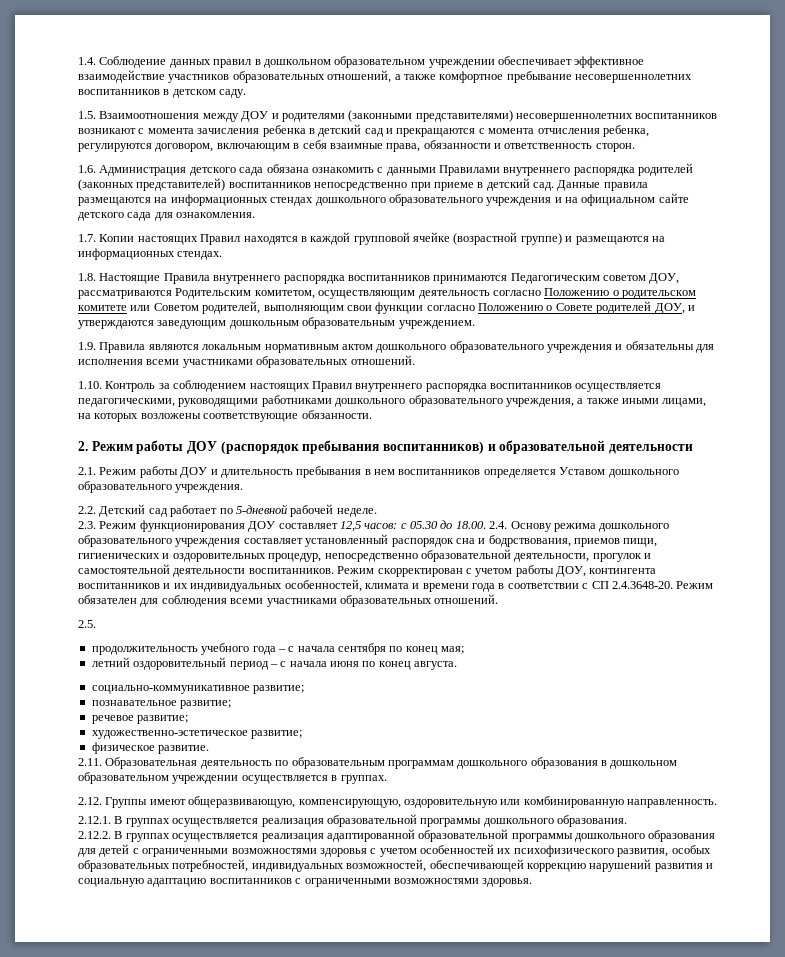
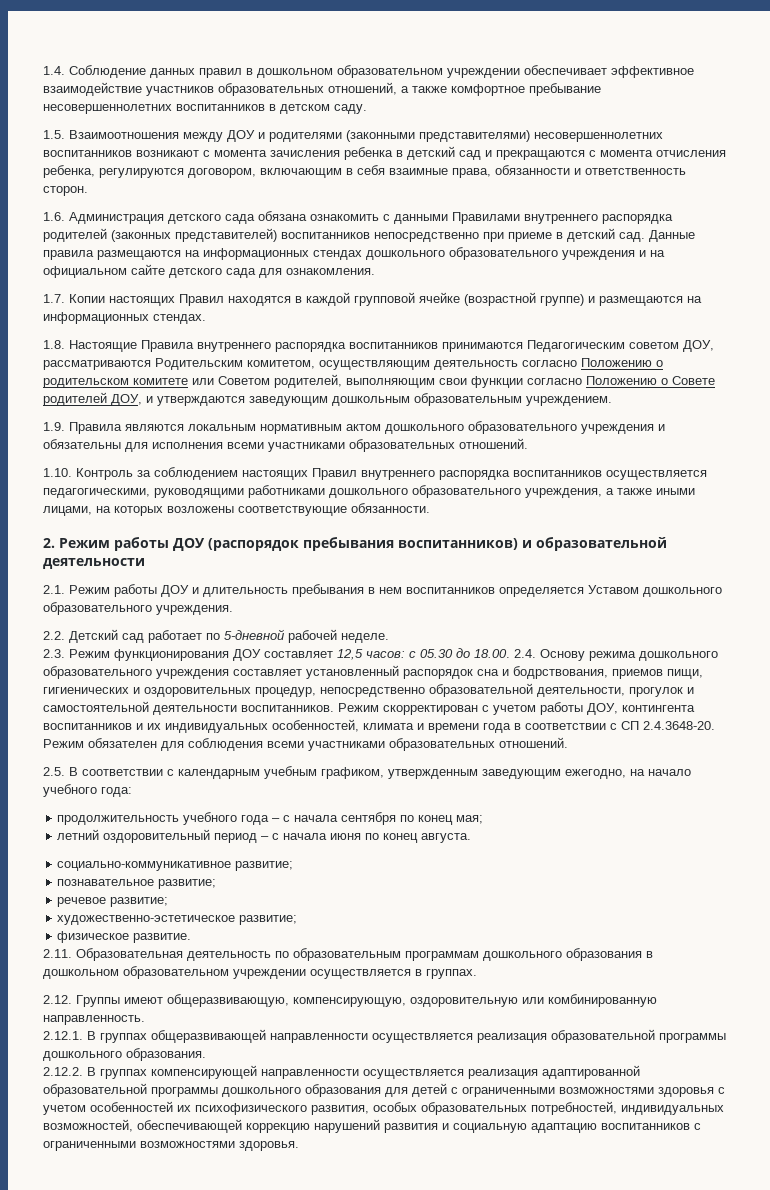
- 2.5.
+ 2.5. В соответствии с календарным учебным графиком, утвержденным заведующим ежегодно, на начало учебного года:
- 2.12.1. В группах осуществляется реализация образовательной программы дошкольного образования.
+ 2.12.1. В группах общеразвивающей направленности осуществляется реализация образовательной программы дошкольного образования.
- 2.12.2. В группах осуществляется реализация адаптированной образовательной программы дошкольного образования для детей с ограниченными возможностями здоровья с учетом особенностей их психофизического развития, особых образовательных потребностей, индивидуальных возможностей, обеспечивающей коррекцию нарушений развития и социальную адаптацию воспитанников с ограниченными возможностями здоровья.
+ 2.12.2. В группах компенсирующей направленности осуществляется реализация адаптированной образовательной программы дошкольного образования для детей с ограниченными возможностями здоровья с учетом особенностей их психофизического развития, особых образовательных потребностей, индивидуальных возможностей, обеспечивающей коррекцию нарушений развития и социальную адаптацию воспитанников с ограниченными возможностями здоровья.

